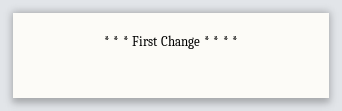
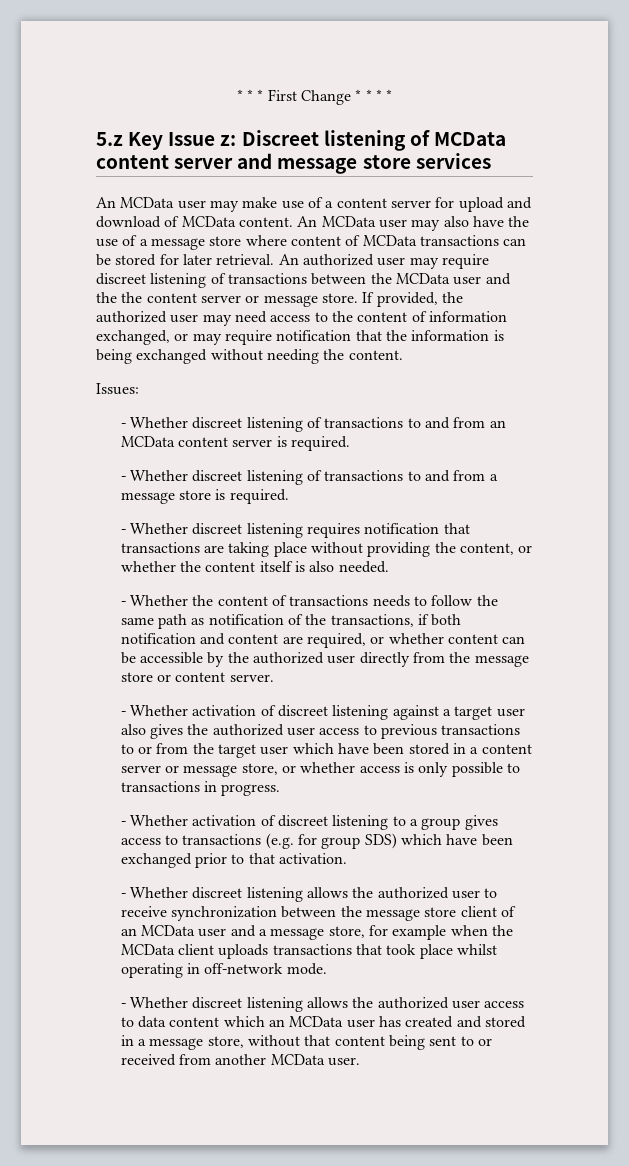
+ 5.z Key Issue z: Discreet listening of MCData content server and message store services
+ An MCData user may make use of a content server for upload and download of MCData content. An MCData user may also have the use of a message store where content of MCData transactions can be stored for later retrieval. An authorized user may require discreet listening of transactions between the MCData user and the the content server or message store. If provided, the authorized user may need access to the content of information exchanged, or may require notification that the information is being exchanged without needing the content.
+ Issues:
+ - Whether discreet listening of transactions to and from an MCData content server is required.
+ - Whether discreet listening of transactions to and from a message store is required.
+ - Whether discreet listening requires notification that transactions are taking place without providing the content, or whether the content itself is also needed.
+ - Whether the content of transactions needs to follow the same path as notification of the transactions, if both notification and content are required, or whether content can be accessible by the authorized user directly from the message store or content server.
+ - Whether activation of discreet listening against a target user also gives the authorized user access to previous transactions to or from the target user which have been stored in a content server or message store, or whether access is only possible to transactions in progress.
+ - Whether activation of discreet listening to a group gives access to transactions (e.g. for group SDS) which have been exchanged prior to that activation.
+ - Whether discreet listening allows the authorized user to receive synchronization between the message store client of an MCData user and a message store, for example when the MCData client uploads transactions that took place whilst operating in off-network mode.
+ - Whether discreet listening allows the authorized user access to data content which an MCData user has created and stored in a message store, without that content being sent to or received from another MCData user.

